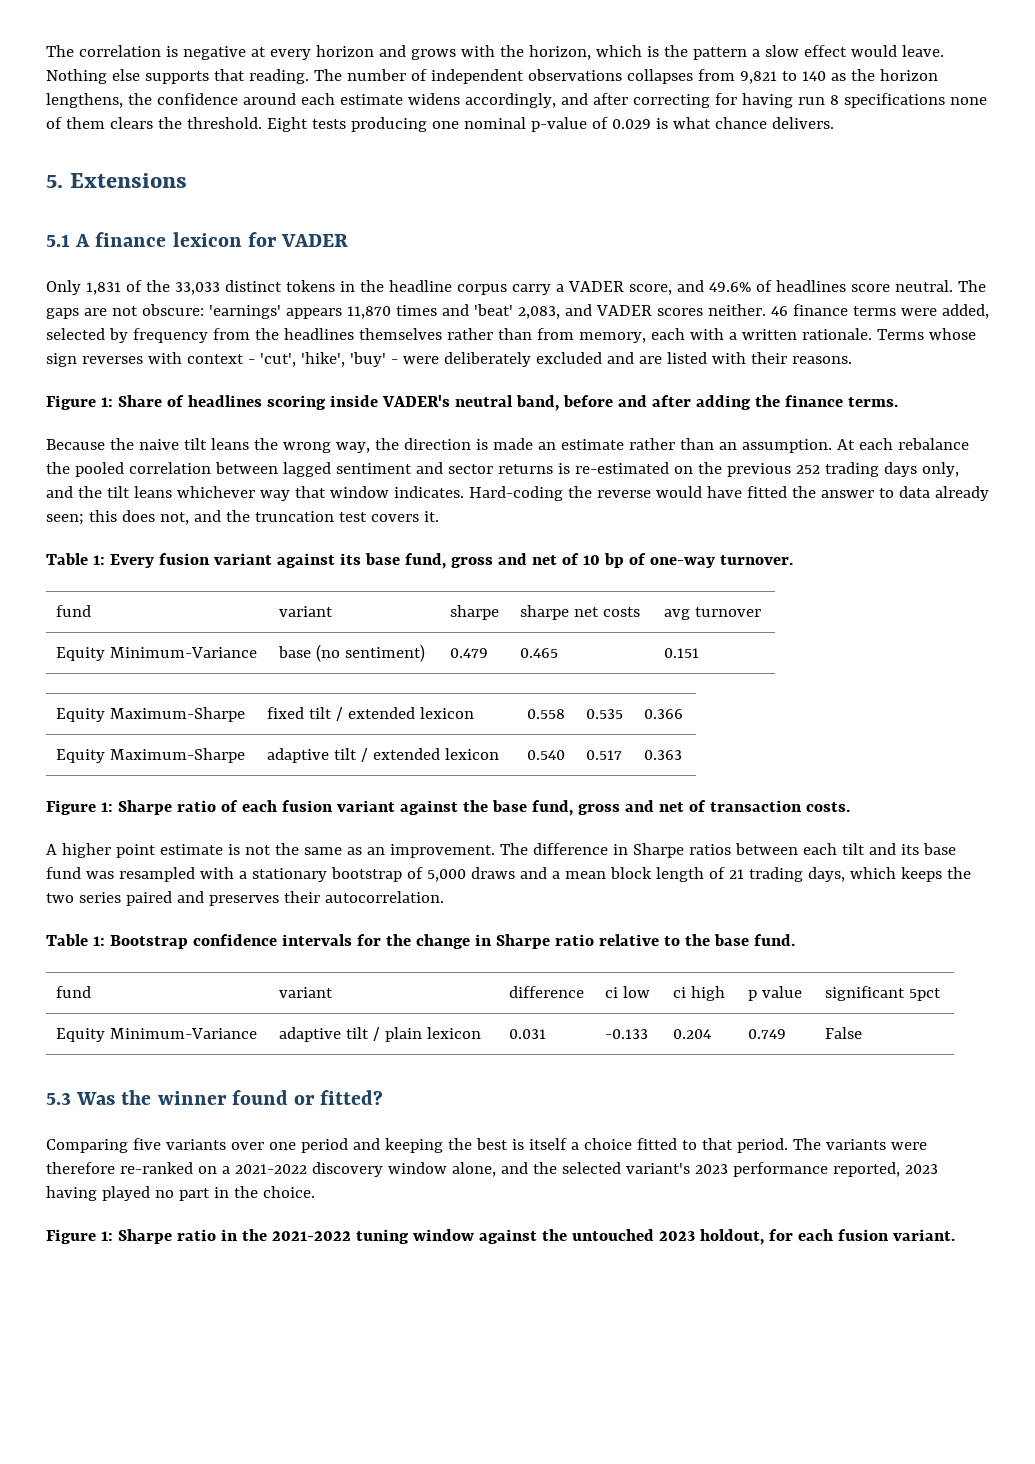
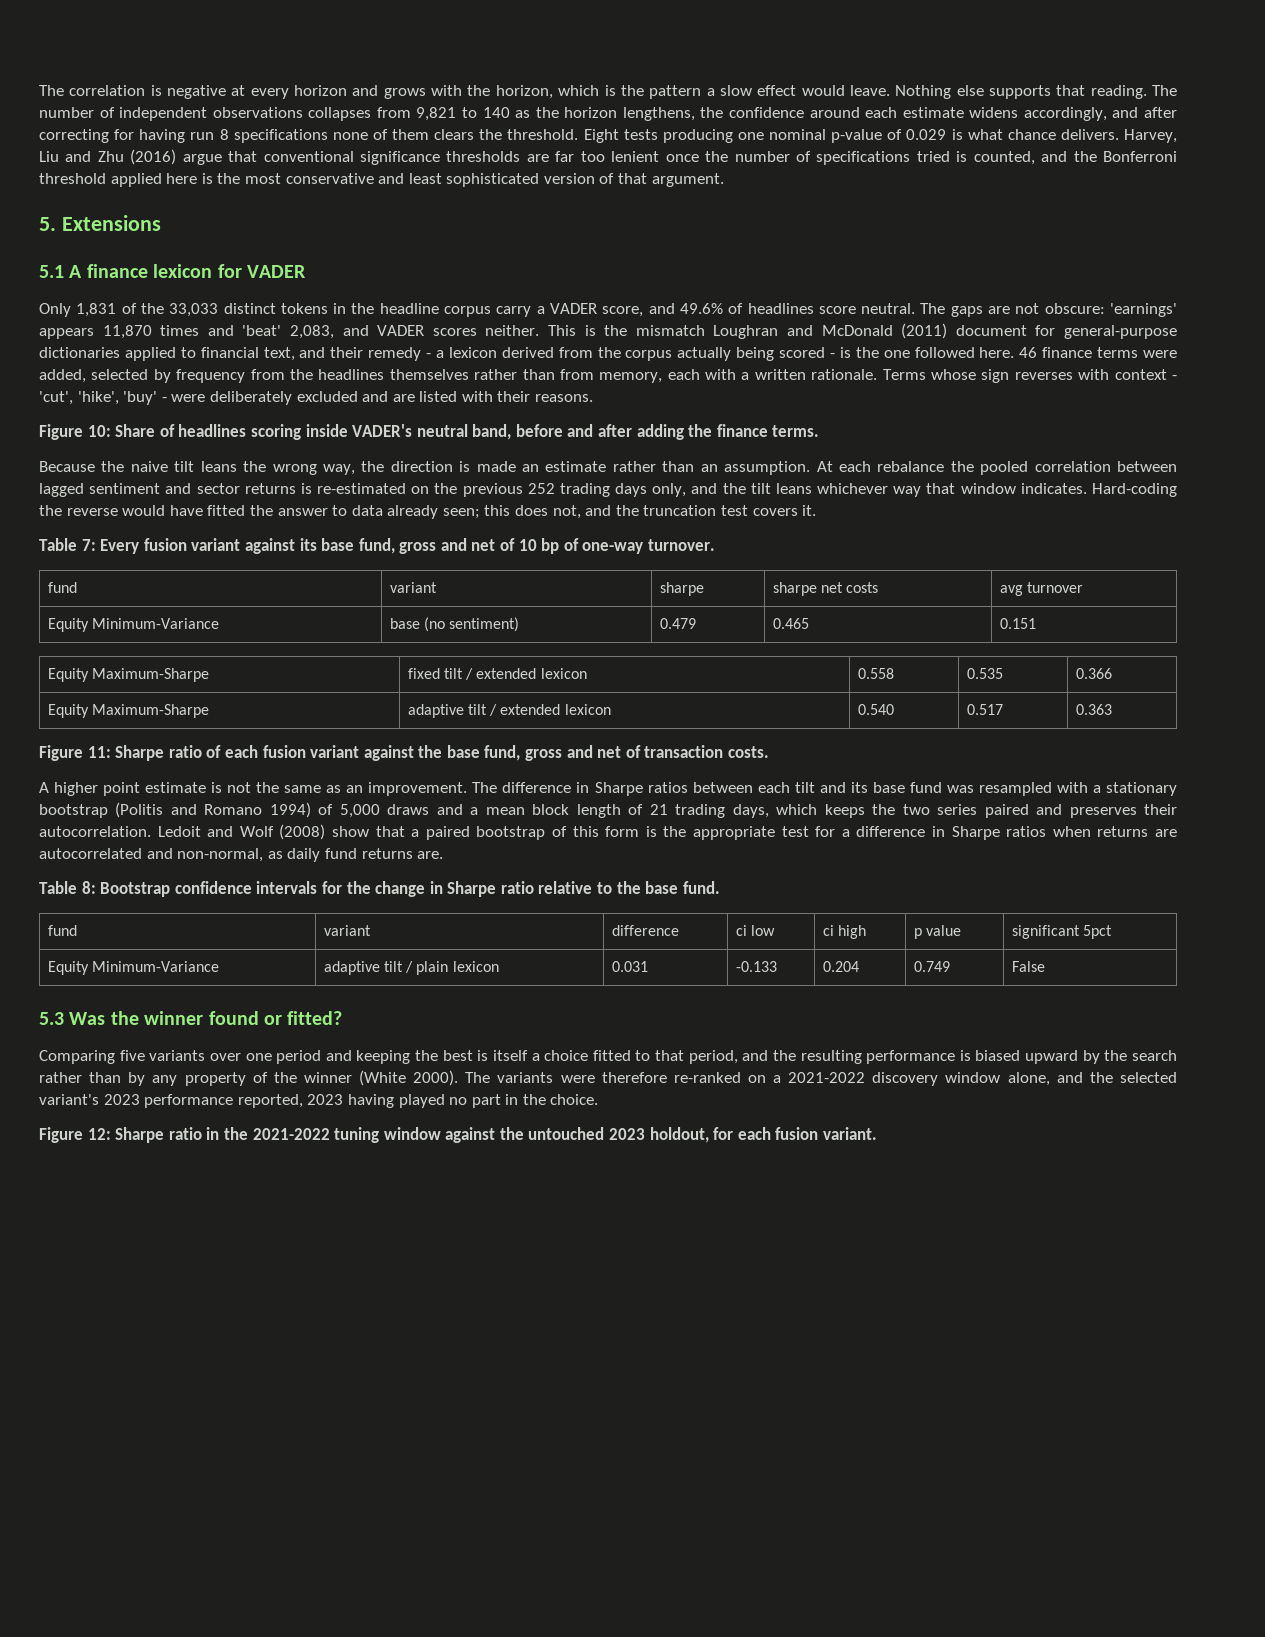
+ Harvey, Liu and Zhu (2016) argue that conventional significance thresholds are far too lenient once the number of specifications tried is counted, and the Bonferroni threshold applied here is the most conservative and least sophisticated version of that argument.
+ This is the mismatch Loughran and McDonald (2011) document for general-purpose dictionaries applied to financial text, and their remedy - a lexicon derived from the corpus actually being scored - is the one followed here.
- Figure 1: Share of headlines scoring inside VADER's neutral band, before and after adding the finance terms.
+ Figure 10: Share of headlines scoring inside VADER's neutral band, before and after adding the finance terms.
- Table 1: Every fusion variant against its base fund, gross and net of 10 bp of one-way turnover.
+ Table 7: Every fusion variant against its base fund, gross and net of 10 bp of one-way turnover.
- Figure 1: Sharpe ratio of each fusion variant against the base fund, gross and net of transaction costs.
+ Figure 11: Sharpe ratio of each fusion variant against the base fund, gross and net of transaction costs.
- The difference in Sharpe ratios between each tilt and its base fund was resampled with a stationary bootstrap of 5,000 draws and a mean block length of 21 trading days, which keeps the two series paired and preserves their autocorrelation.
- Table 1: Bootstrap confidence intervals for the change in Sharpe ratio relative to the base fund.
+ The difference in Sharpe ratios between each tilt and its base fund was resampled with a stationary bootstrap (Politis and Romano 1994) of 5,000 draws and a mean block length of 21 trading days, which keeps the two series paired and preserves their autocorrelation. Ledoit and Wolf (2008) show that a paired bootstrap of this form is the appropriate test for a difference in Sharpe ratios when returns are autocorrelated and non-normal, as daily fund returns are.
+ Table 8: Bootstrap confidence intervals for the change in Sharpe ratio relative to the base fund.
- Comparing five variants over one period and keeping the best is itself a choice fitted to that period.
+ Comparing five variants over one period and keeping the best is itself a choice fitted to that period, and the resulting performance is biased upward by the search rather than by any property of the winner (White 2000).
- Figure 1: Sharpe ratio in the 2021-2022 tuning window against the untouched 2023 holdout, for each fusion variant.
+ Figure 12: Sharpe ratio in the 2021-2022 tuning window against the untouched 2023 holdout, for each fusion variant.

